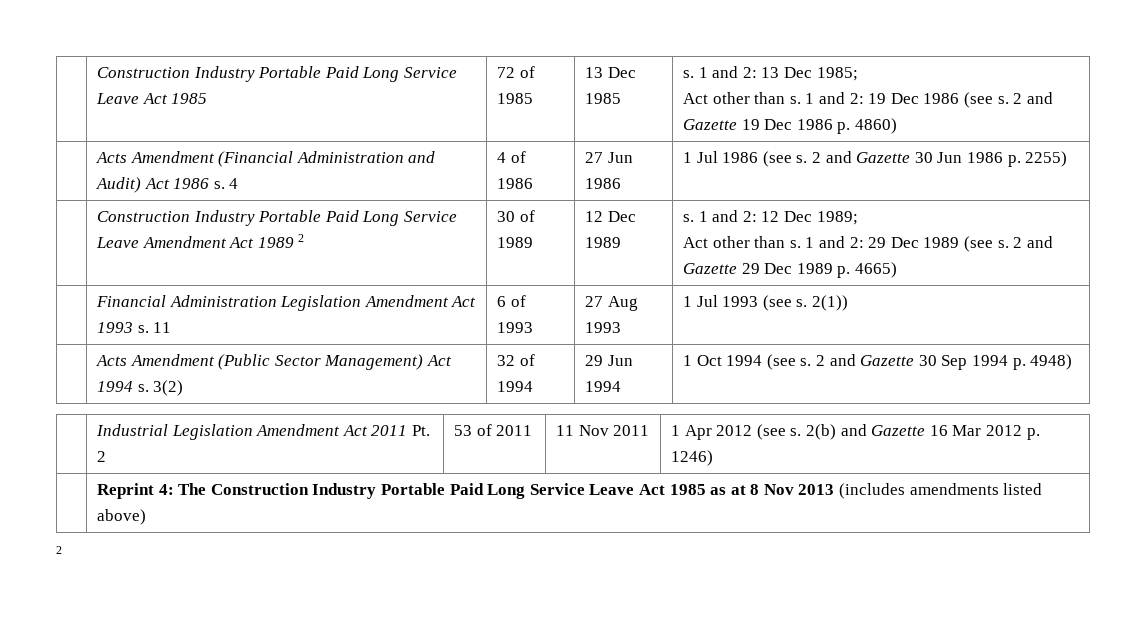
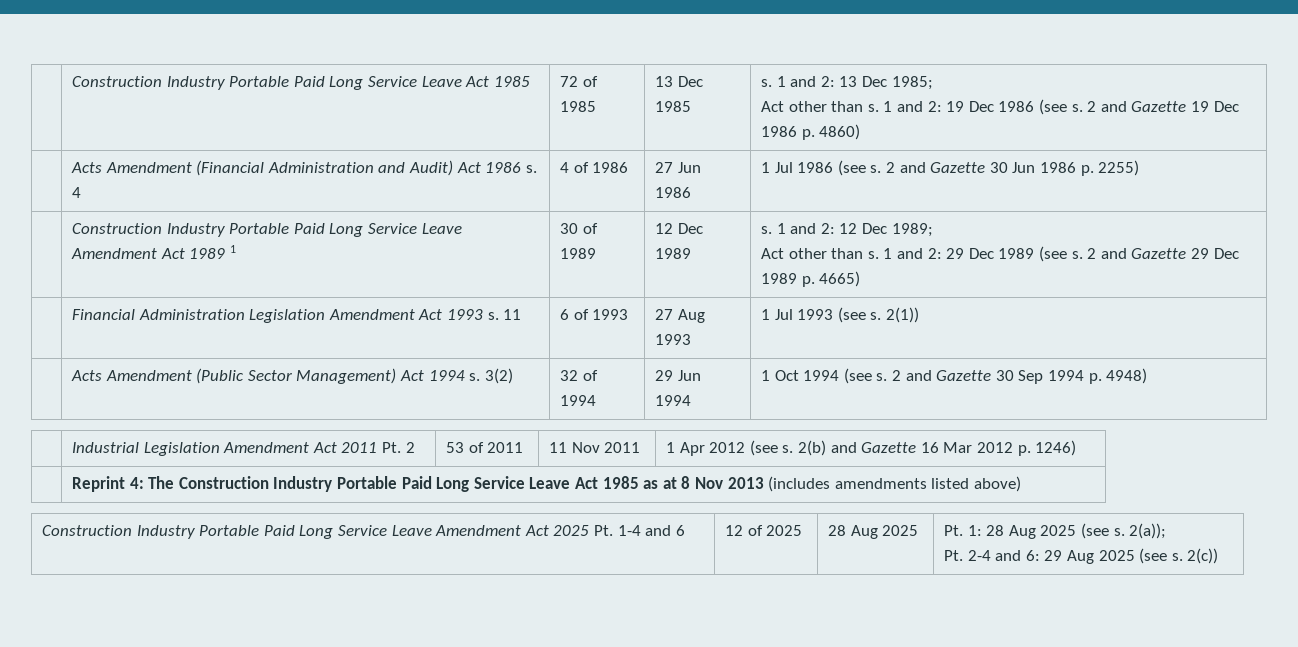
- Construction Industry Portable Paid Long Service Leave Amendment Act 1989 2
+ Construction Industry Portable Paid Long Service Leave Amendment Act 1989 1
  | Reprint 4: The Construction Industry Portable Paid Long Service Leave Act 1985 as at 8 Nov 2013 (includes amendments listed above)
- 2
+ Construction Industry Portable Paid Long Service Leave Amendment Act 2025 Pt. 1-4 and 6 | 12 of 2025 | 28 Aug 2025 | Pt. 1: 28 Aug 2025 (see s. 2(a));
+ Pt. 2-4 and 6: 29 Aug 2025 (see s. 2(c))

